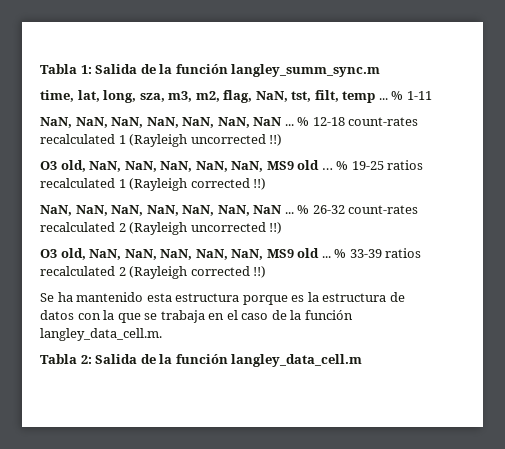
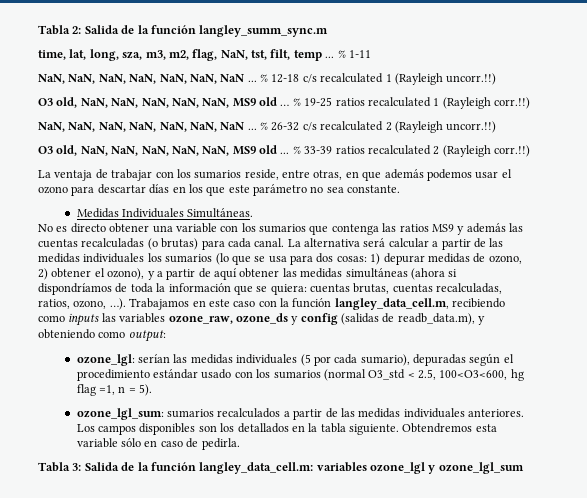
- Tabla 1: Salida de la función langley_summ_sync.m
+ Tabla 2: Salida de la función langley_summ_sync.m
- % 12-18 count-rates recalculated 1 (Rayleigh uncorrected !!)
+ % 12-18 c/s recalculated 1 (Rayleigh uncorr.!!)
- % 19-25 ratios recalculated 1 (Rayleigh corrected !!)
+ % 19-25 ratios recalculated 1 (Rayleigh corr.!!)
- % 26-32 count-rates recalculated 2 (Rayleigh uncorrected !!)
+ % 26-32 c/s recalculated 2 (Rayleigh uncorr.!!)
- % 33-39 ratios recalculated 2 (Rayleigh corrected !!)
- Se ha mantenido esta estructura porque es la estructura de datos con la que se trabaja en el caso de la función langley_data_cell.m.
- Tabla 2: Salida de la función langley_data_cell.m
+ % 33-39 ratios recalculated 2 (Rayleigh corr.!!)
+ La ventaja de trabajar con los sumarios reside, entre otras, en que además podemos usar el ozono para descartar días en los que este parámetro no sea constante.
+ Medidas Individuales Simultáneas.
+ No es directo obtener una variable con los sumarios que contenga las ratios MS9 y además las cuentas recalculadas (o brutas) para cada canal. La alternativa será calcular a partir de las medidas individuales los sumarios (lo que se usa para dos cosas: 1) depurar medidas de ozono, 2) obtener el ozono), y a partir de aquí obtener las medidas simultáneas (ahora si dispondríamos de toda la información que se quiera: cuentas brutas, cuentas recalculadas, ratios, ozono, …). Trabajamos en este caso con la función langley_data_cell.m, recibiendo como inputs las variables ozone_raw, ozone_ds y config (salidas de readb_data.m), y obteniendo como output:
+ ozone_lgl: serían las medidas individuales (5 por cada sumario), depuradas según el procedimiento estándar usado con los sumarios (normal O3_std < 2.5, 100<O3<600, hg flag =1, n = 5).
+ ozone_lgl_sum: sumarios recalculados a partir de las medidas individuales anteriores. Los campos disponibles son los detallados en la tabla siguiente. Obtendremos esta variable sólo en caso de pedirla.
+ Tabla 3: Salida de la función langley_data_cell.m: variables ozone_lgl y ozone_lgl_sum

